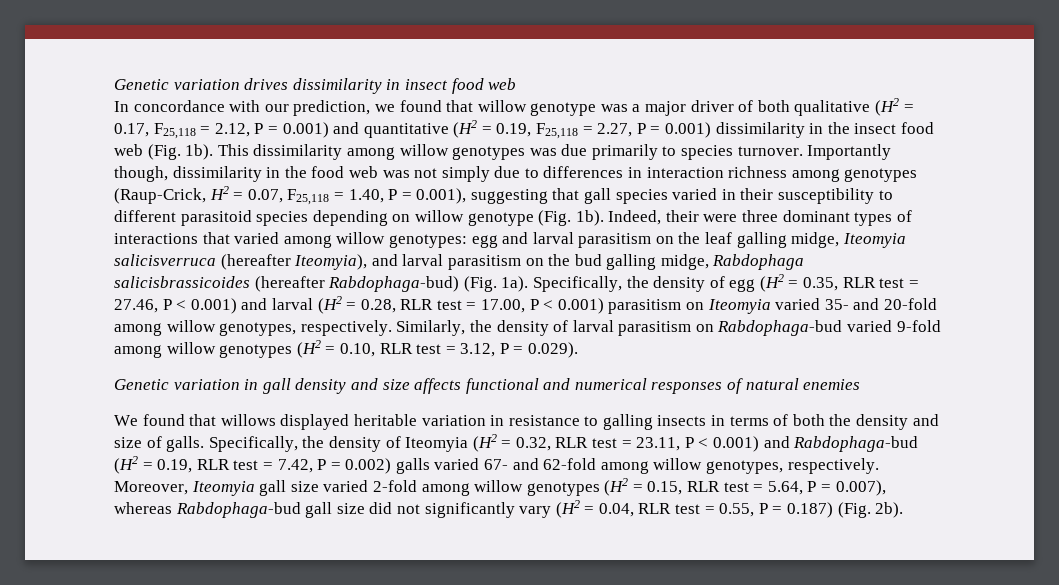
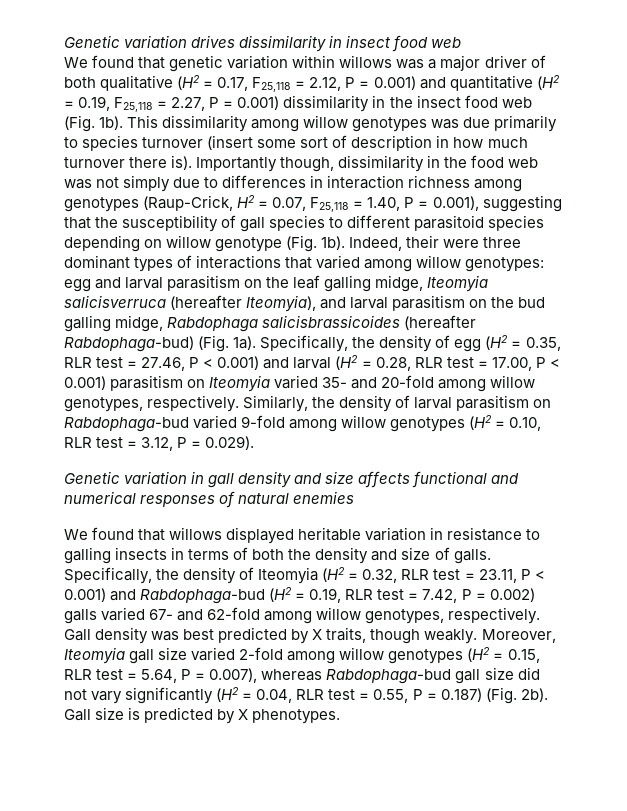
- In concordance with our prediction, we found that willow genotype was a major driver of both qualitative (H2 = 0.17, F25,118 = 2.12, P = 0.001) and quantitative (H2 = 0.19, F25,118 = 2.27, P = 0.001) dissimilarity in the insect food web (Fig. 1b).
+ We found that genetic variation within willows was a major driver of both qualitative (H2 = 0.17, F25,118 = 2.12, P = 0.001) and quantitative (H2 = 0.19, F25,118 = 2.27, P = 0.001) dissimilarity in the insect food web (Fig. 1b).
- This dissimilarity among willow genotypes was due primarily to species turnover.
+ This dissimilarity among willow genotypes was due primarily to species turnover (insert some sort of description in how much turnover there is).
- Importantly though, dissimilarity in the food web was not simply due to differences in interaction richness among genotypes (Raup-Crick, H2 = 0.07, F25,118 = 1.40, P = 0.001), suggesting that gall species varied in their susceptibility to different parasitoid species depending on willow genotype (Fig. 1b).
+ Importantly though, dissimilarity in the food web was not simply due to differences in interaction richness among genotypes (Raup-Crick, H2 = 0.07, F25,118 = 1.40, P = 0.001), suggesting that the susceptibility of gall species to different parasitoid species depending on willow genotype (Fig. 1b).
+ Gall density was best predicted by X traits, though weakly.
- Moreover, Iteomyia gall size varied 2-fold among willow genotypes (H2 = 0.15, RLR test = 5.64, P = 0.007), whereas Rabdophaga-bud gall size did not significantly vary (H2 = 0.04, RLR test = 0.55, P = 0.187) (Fig. 2b).
+ Moreover, Iteomyia gall size varied 2-fold among willow genotypes (H2 = 0.15, RLR test = 5.64, P = 0.007), whereas Rabdophaga-bud gall size did not vary significantly (H2 = 0.04, RLR test = 0.55, P = 0.187) (Fig. 2b).
+ Gall size is predicted by X phenotypes.

